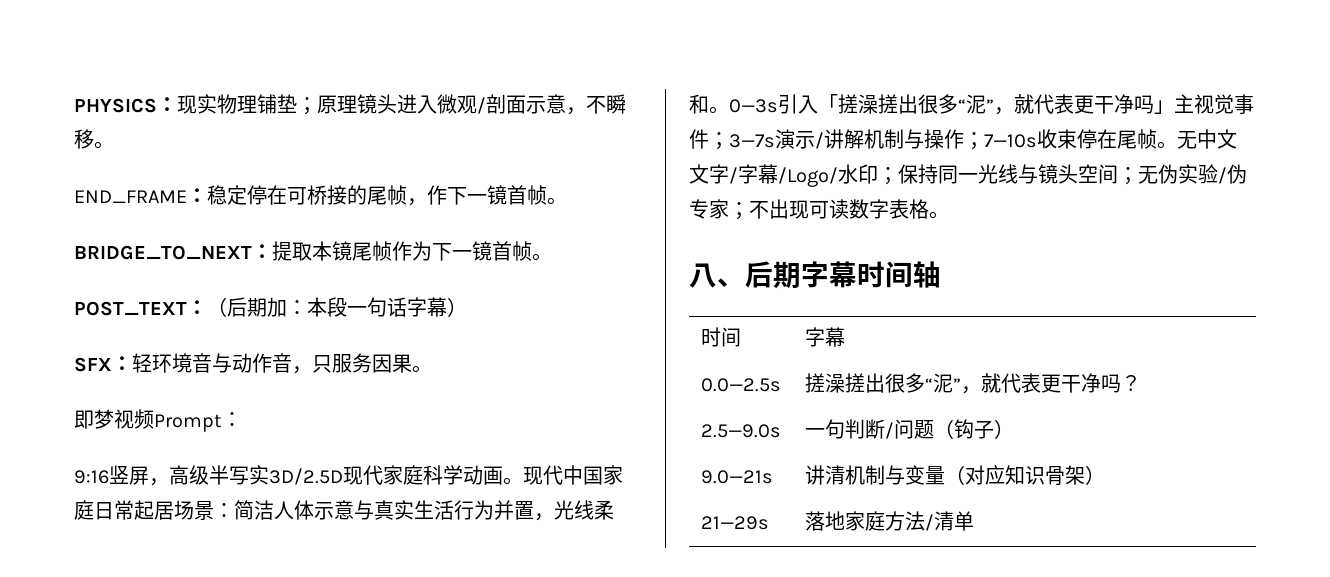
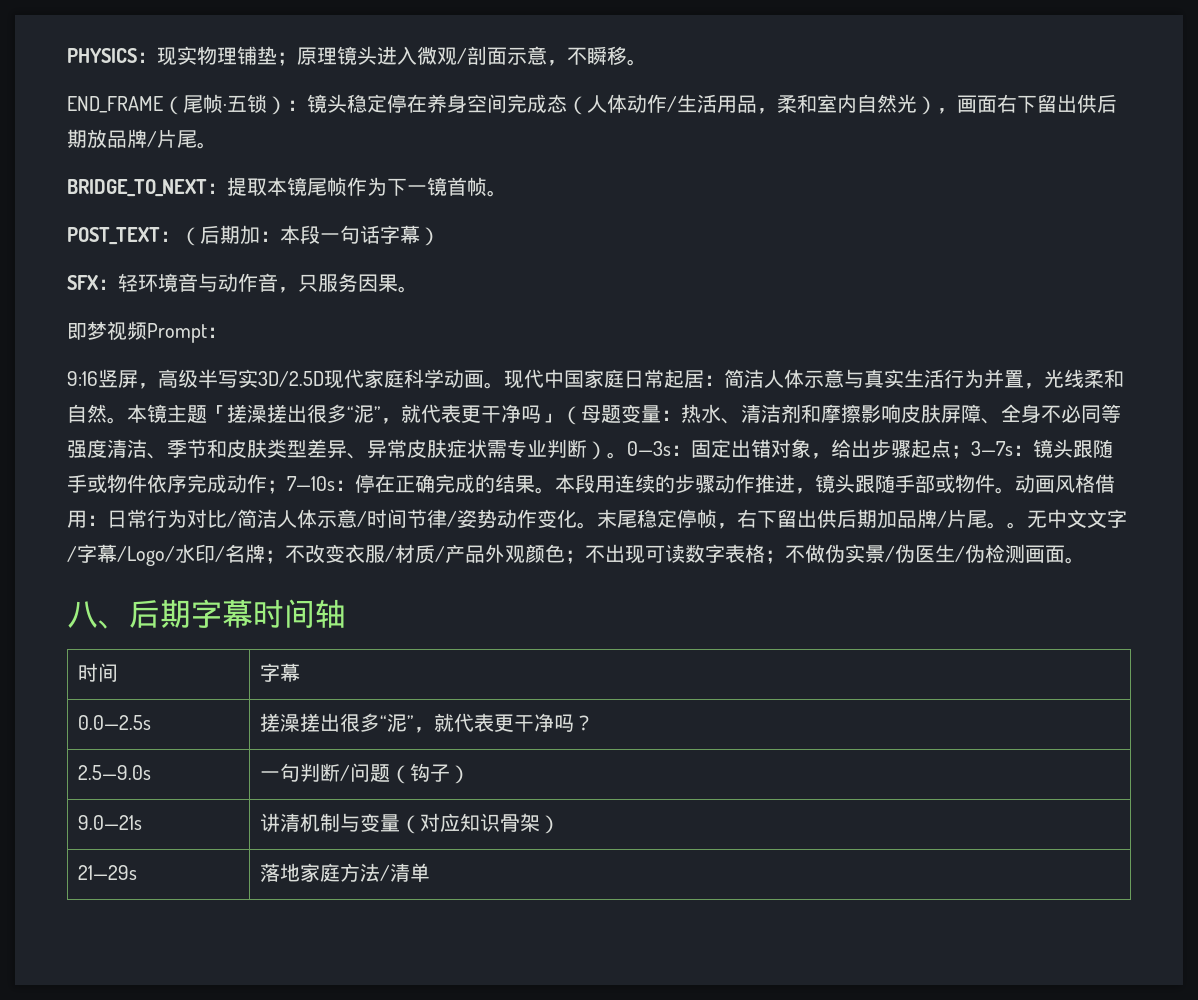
- END_FRAME：稳定停在可桥接的尾帧，作下一镜首帧。
+ END_FRAME（尾帧·五锁）：镜头稳定停在养身空间完成态（人体动作/生活用品，柔和室内自然光），画面右下留出供后期放品牌/片尾。
- 现代中国家庭日常起居场景：简洁人体示意与真实生活行为并置，光线柔和。0—3s引入「搓澡搓出很多“泥”，就代表更干净吗」主视觉事件；3—7s演示/讲解机制与操作；7—10s收束停在尾帧。
+ 现代中国家庭日常起居：简洁人体示意与真实生活行为并置，光线柔和自然。本镜主题「搓澡搓出很多“泥”，就代表更干净吗」（母题变量：热水、清洁剂和摩擦影响皮肤屏障、全身不必同等强度清洁、季节和皮肤类型差异、异常皮肤症状需专业判断）。0—3s：固定出错对象，给出步骤起点；3—7s：镜头跟随手或物件依序完成动作；7—10s：停在正确完成的结果。本段用连续的步骤动作推进，镜头跟随手部或物件。动画风格借用：日常行为对比/简洁人体示意/时间节律/姿势动作变化。末尾稳定停帧，右下留出供后期加品牌/片尾。。
- 无中文文字/字幕/Logo/水印；保持同一光线与镜头空间；无伪实验/伪专家；不出现可读数字表格。
+ 无中文文字/字幕/Logo/水印/名牌；不改变衣服/材质/产品外观颜色；不出现可读数字表格；不做伪实景/伪医生/伪检测画面。

